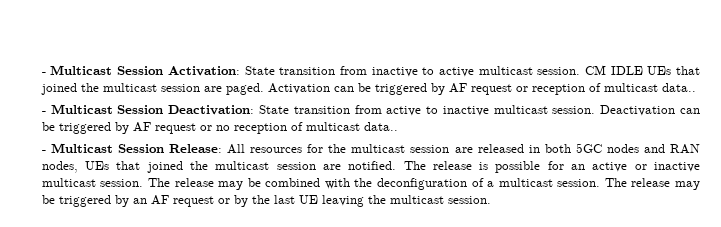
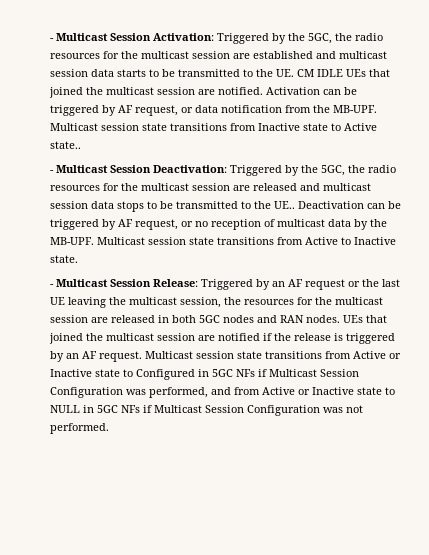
- - Multicast Session Activation: State transition from inactive to active multicast session. CM IDLE UEs that joined the multicast session are paged.
+ - Multicast Session Activation: Triggered by the 5GC, the radio resources for the multicast session are established and multicast session data starts to be transmitted to the UE. CM IDLE UEs that joined the multicast session are notified.
- Activation can be triggered by AF request or reception of multicast data..
- - Multicast Session Deactivation: State transition from active to inactive multicast session.
+ Activation can be triggered by AF request, or data notification from the MB-UPF. Multicast session state transitions from Inactive state to Active state..
+ - Multicast Session Deactivation: Triggered by the 5GC, the radio resources for the multicast session are released and multicast session data stops to be transmitted to the UE..
- Deactivation can be triggered by AF request or no reception of multicast data..
- - Multicast Session Release: All resources for the multicast session are released in both 5GC nodes and RAN nodes, UEs that joined the multicast session are notified. The release is possible for an active or inactive multicast session. The release may be combined with the deconfiguration of a multicast session. The release may be triggered by an AF request or by the last UE leaving the multicast session.
+ Deactivation can be triggered by AF request, or no reception of multicast data by the MB-UPF. Multicast session state transitions from Active to Inactive state.
+ - Multicast Session Release: Triggered by an AF request or the last UE leaving the multicast session, the resources for the multicast session are released in both 5GC nodes and RAN nodes. UEs that joined the multicast session are notified if the release is triggered by an AF request. Multicast session state transitions from Active or Inactive state to Configured in 5GC NFs if Multicast Session Configuration was performed, and from Active or Inactive state to NULL in 5GC NFs if Multicast Session Configuration was not performed.

